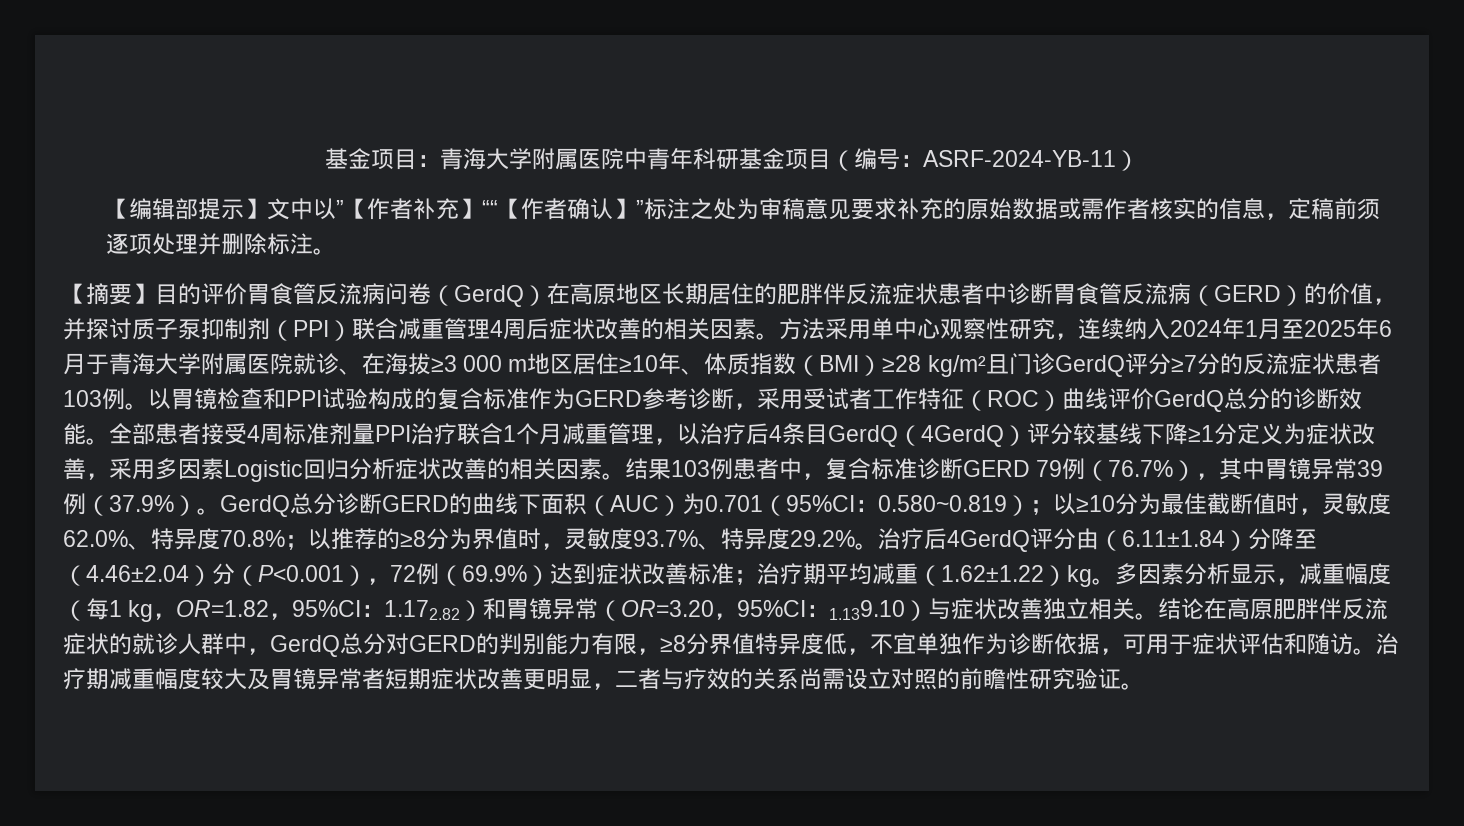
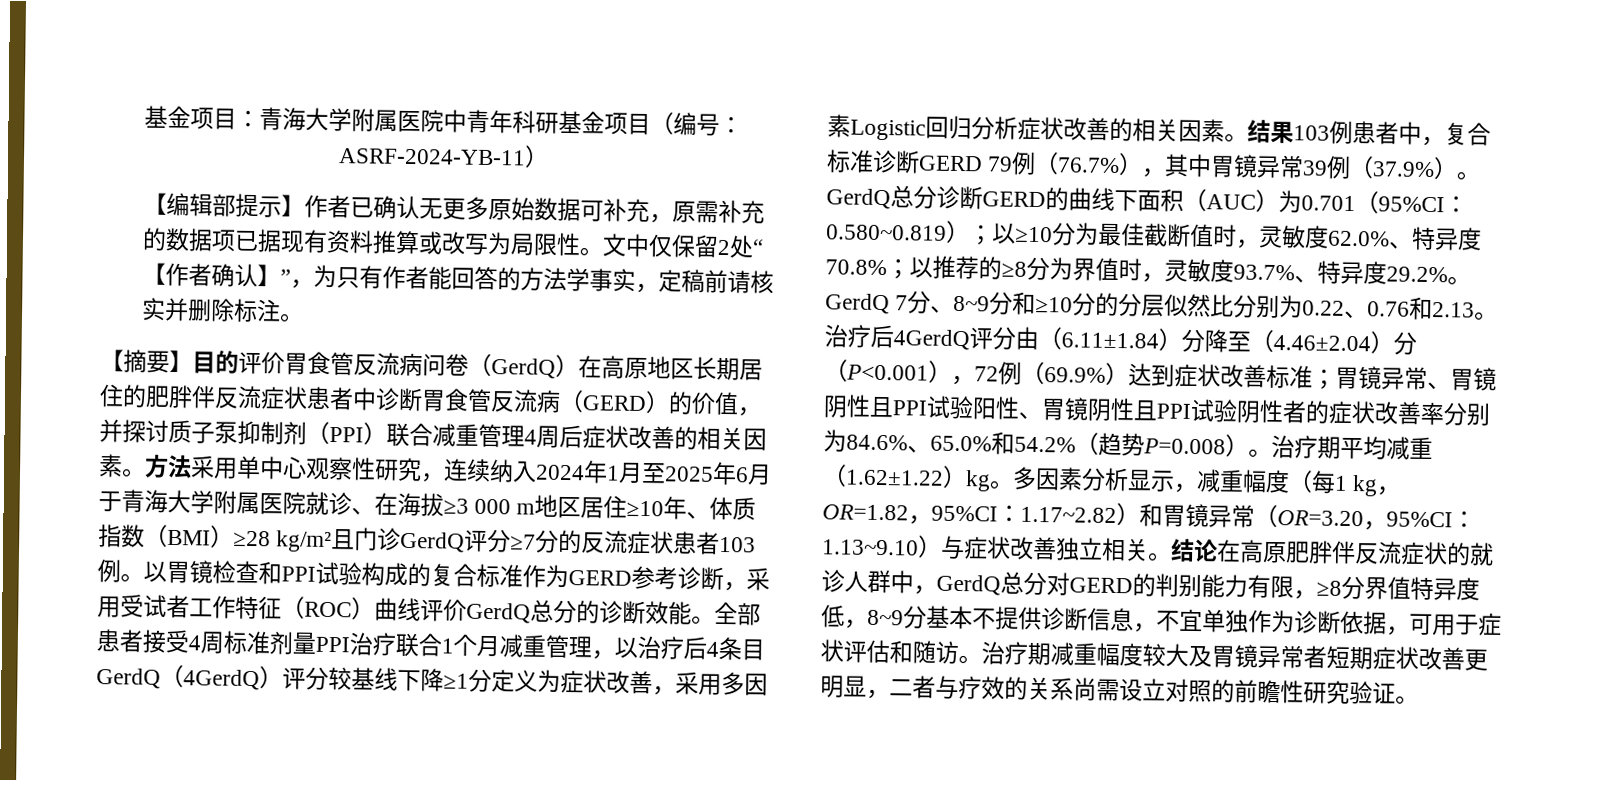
- 【编辑部提示】文中以”【作者补充】““【作者确认】”标注之处为审稿意见要求补充的原始数据或需作者核实的信息，定稿前须逐项处理并删除标注。
+ 【编辑部提示】作者已确认无更多原始数据可补充，原需补充的数据项已据现有资料推算或改写为局限性。文中仅保留2处“【作者确认】”，为只有作者能回答的方法学事实，定稿前请核实并删除标注。
+ GerdQ 7分、8~9分和≥10分的分层似然比分别为0.22、0.76和2.13。
- 治疗后4GerdQ评分由（6.11±1.84）分降至（4.46±2.04）分（P<0.001），72例（69.9%）达到症状改善标准；治疗期平均减重（1.62±1.22）kg。
+ 治疗后4GerdQ评分由（6.11±1.84）分降至（4.46±2.04）分（P<0.001），72例（69.9%）达到症状改善标准；胃镜异常、胃镜阴性且PPI试验阳性、胃镜阴性且PPI试验阴性者的症状改善率分别为84.6%、65.0%和54.2%（趋势P=0.008）。治疗期平均减重（1.62±1.22）kg。
- 多因素分析显示，减重幅度（每1 kg，OR=1.82，95%CI：1.172.82）和胃镜异常（OR=3.20，95%CI：1.139.10）与症状改善独立相关。
+ 多因素分析显示，减重幅度（每1 kg，OR=1.82，95%CI：1.17~2.82）和胃镜异常（OR=3.20，95%CI：1.13~9.10）与症状改善独立相关。
- 结论在高原肥胖伴反流症状的就诊人群中，GerdQ总分对GERD的判别能力有限，≥8分界值特异度低，不宜单独作为诊断依据，可用于症状评估和随访。
+ 结论在高原肥胖伴反流症状的就诊人群中，GerdQ总分对GERD的判别能力有限，≥8分界值特异度低，8~9分基本不提供诊断信息，不宜单独作为诊断依据，可用于症状评估和随访。

